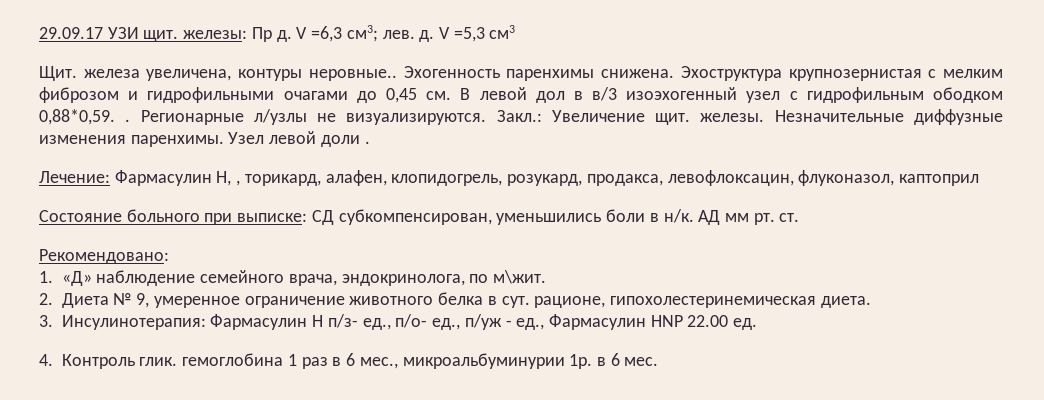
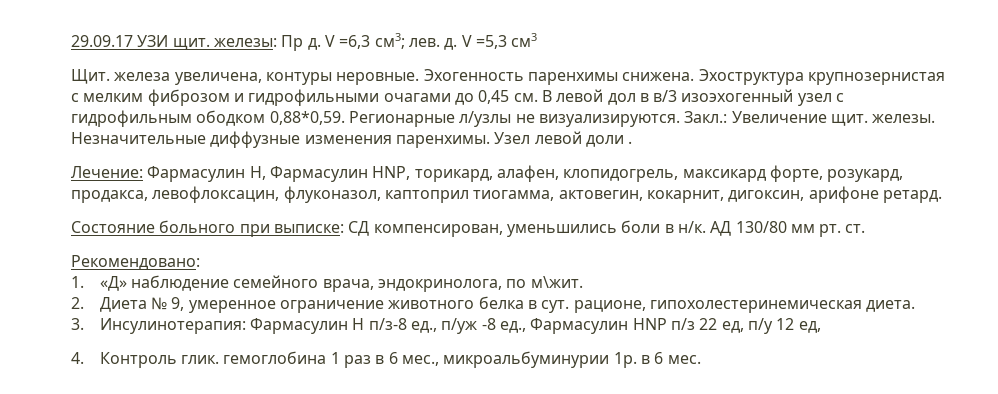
- Щит. железа увеличена, контуры неровные..
+ Щит. железа увеличена, контуры неровные.
- Эхоструктура крупнозернистая с мелким фиброзом и гидрофильными очагами до 0,45 см. В левой дол в в/3 изоэхогенный узел с гидрофильным ободком 0,88*0,59. .
+ Эхоструктура крупнозернистая с мелким фиброзом и гидрофильными очагами до 0,45 см. В левой дол в в/3 изоэхогенный узел с гидрофильным ободком 0,88*0,59.
- Лечение: Фармасулин Н, , торикард, алафен, клопидогрель, розукард, продакса, левофлоксацин, флуконазол, каптоприл
+ Лечение: Фармасулин Н, Фармасулин НNP, торикард, алафен, клопидогрель, максикард форте, розукард, продакса, левофлоксацин, флуконазол, каптоприл тиогамма, актовегин, кокарнит, дигоксин, арифоне ретард.
- Состояние больного при выписке: СД субкомпенсирован, уменьшились боли в н/к.
+ Состояние больного при выписке: СД компенсирован, уменьшились боли в н/к.
- АД мм рт. ст.
+ АД 130/80 мм рт. ст.
- 3. Инсулинотерапия: Фармасулин Н п/з- ед., п/о- ед., п/уж - ед., Фармасулин НNP 22.00 ед.
+ 3. Инсулинотерапия: Фармасулин Н п/з-8 ед., п/уж -8 ед., Фармасулин НNP п/з 22 ед, п/у 12 ед,

